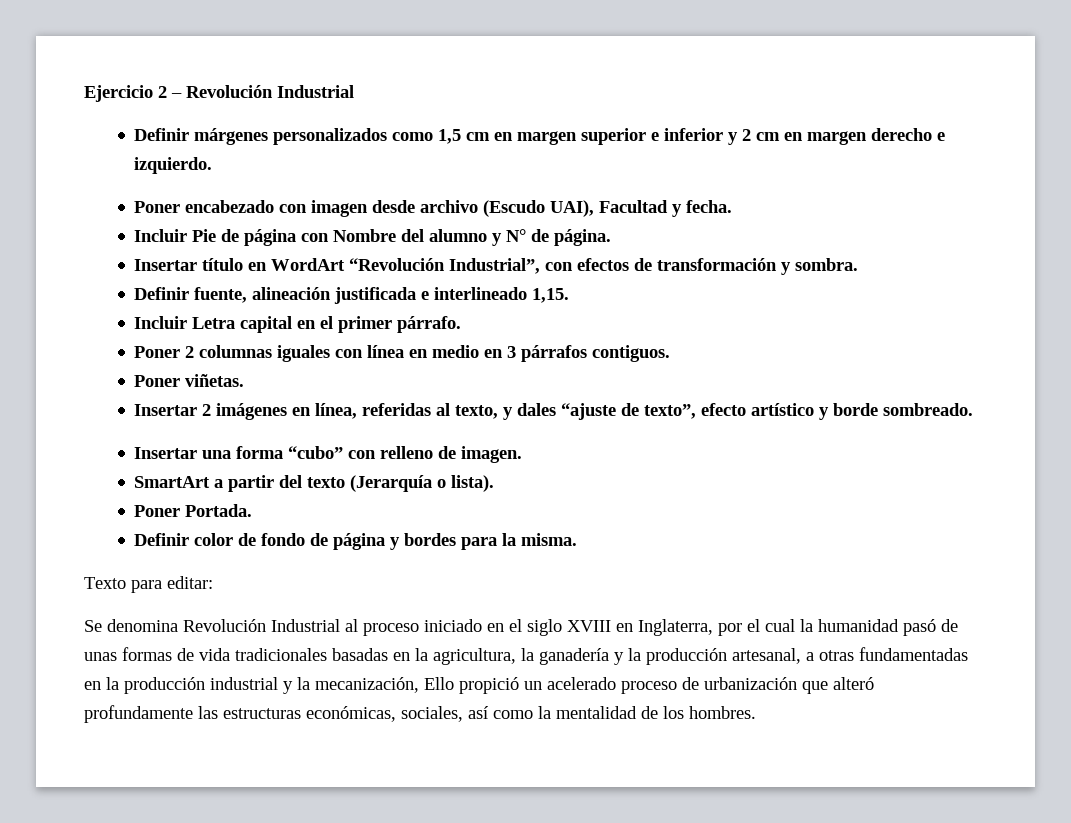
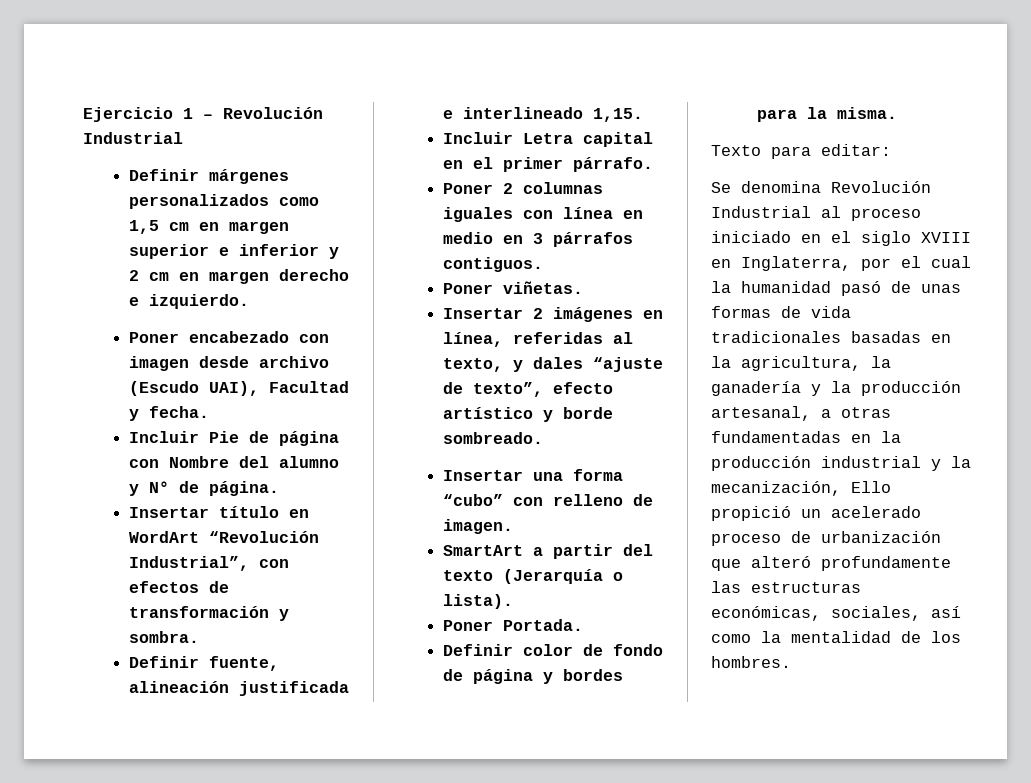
- Ejercicio 2 – Revolución Industrial
+ Ejercicio 1 – Revolución Industrial

